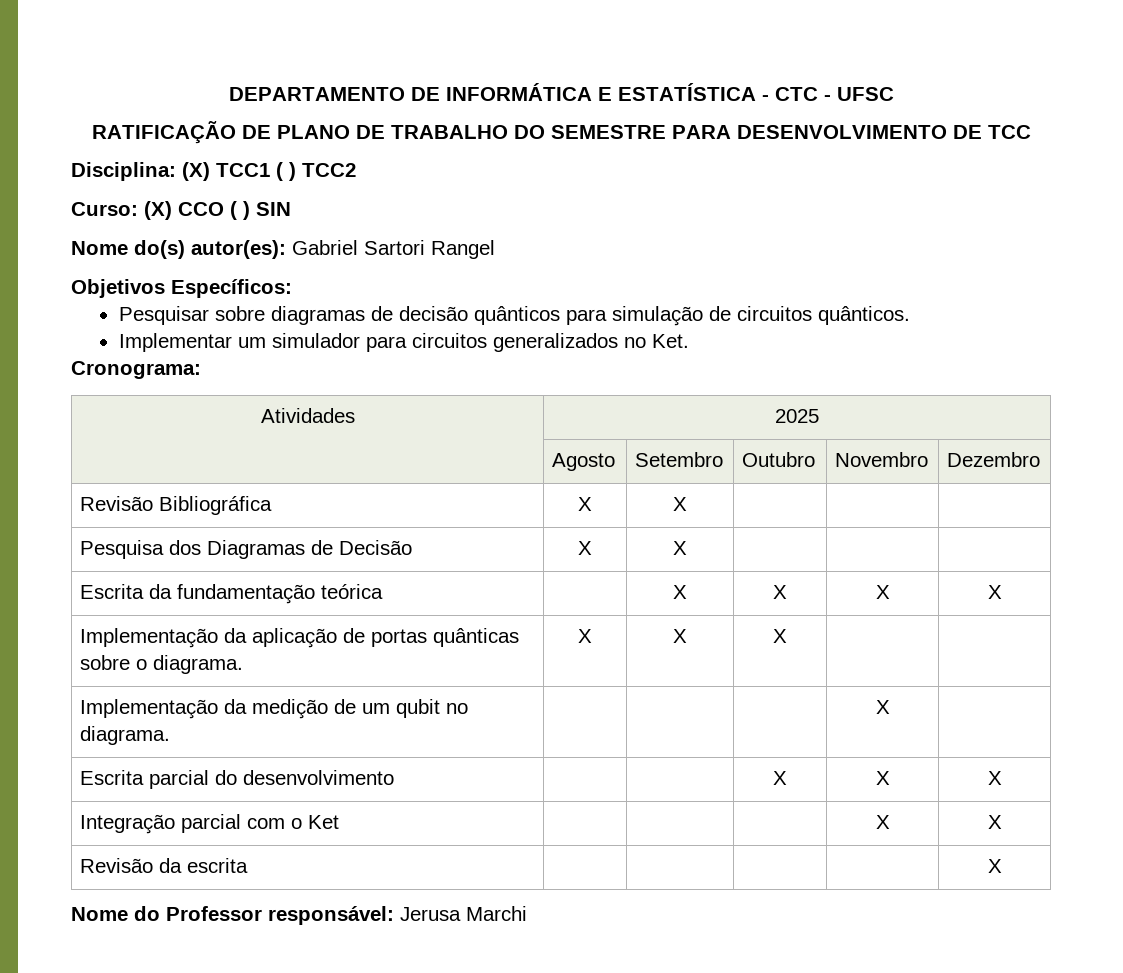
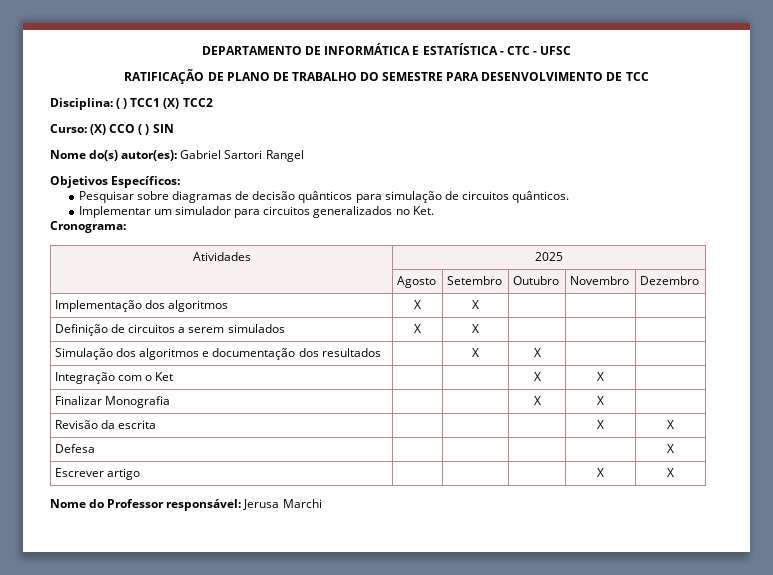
- Disciplina: (X) TCC1 ( ) TCC2
+ Disciplina: ( ) TCC1 (X) TCC2
- Revisão Bibliográfica | X | X | | |
- Pesquisa dos Diagramas de Decisão | X | X | | |
- Escrita da fundamentação teórica | | X | X | X | X
- Implementação da aplicação de portas quânticas sobre o diagrama. | X | X | X | |
- Implementação da medição de um qubit no diagrama. | | | | X |
- Escrita parcial do desenvolvimento | | | X | X | X
- Integração parcial com o Ket | | | | X | X
- Revisão da escrita | | | | | X
+ Implementação dos algoritmos | X | X | | |
+ Definição de circuitos a serem simulados | X | X | | |
+ Simulação dos algoritmos e documentação dos resultados | | X | X | |
+ Integração com o Ket | | | X | X |
+ Finalizar Monografia | | | X | X |
+ Revisão da escrita | | | | X | X
+ Defesa | | | | | X
+ Escrever artigo | | | | X | X

